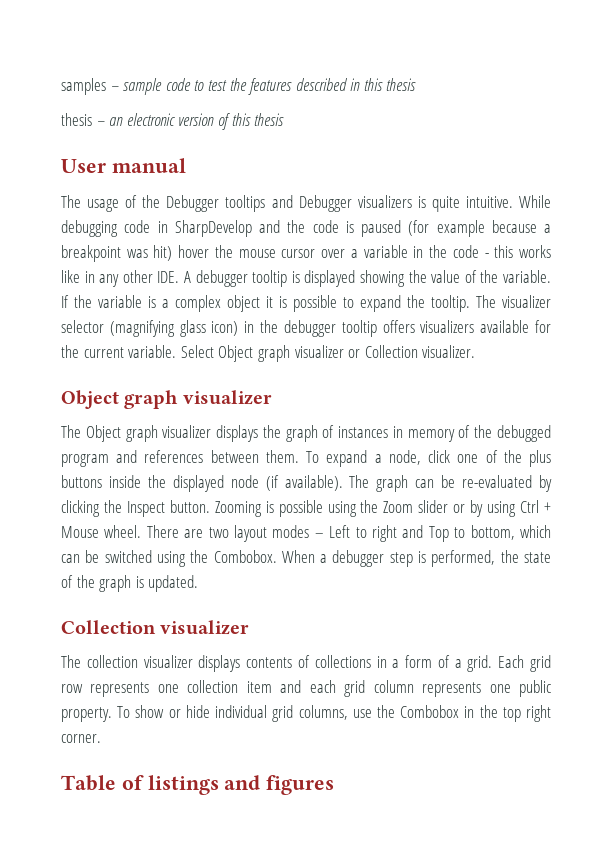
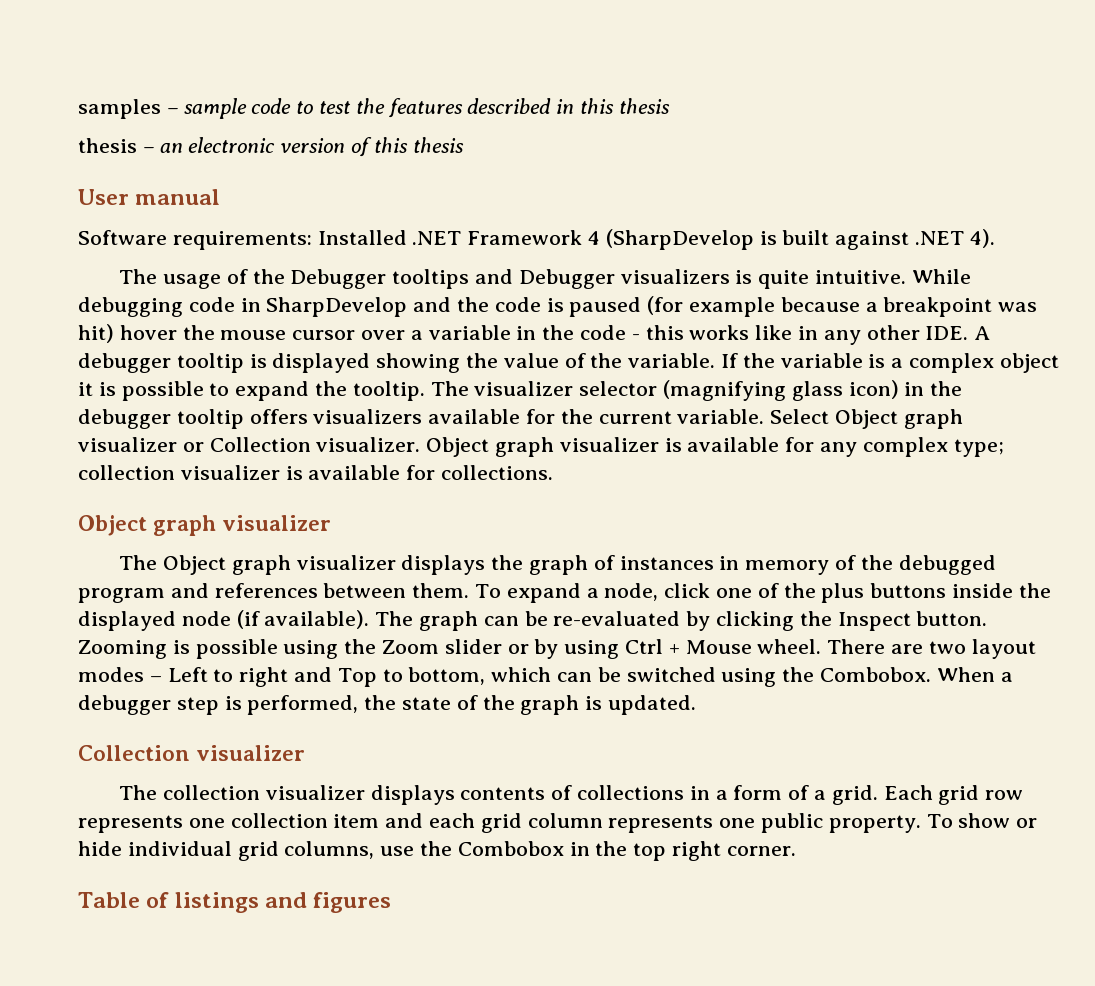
+ Software requirements: Installed .NET Framework 4 (SharpDevelop is built against .NET 4).
+ Object graph visualizer is available for any complex type; collection visualizer is available for collections.

